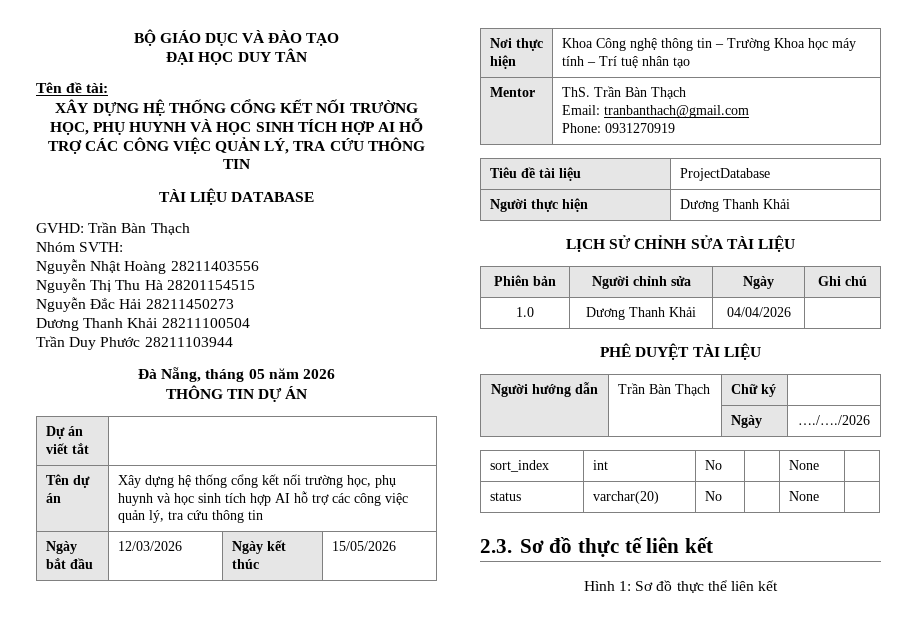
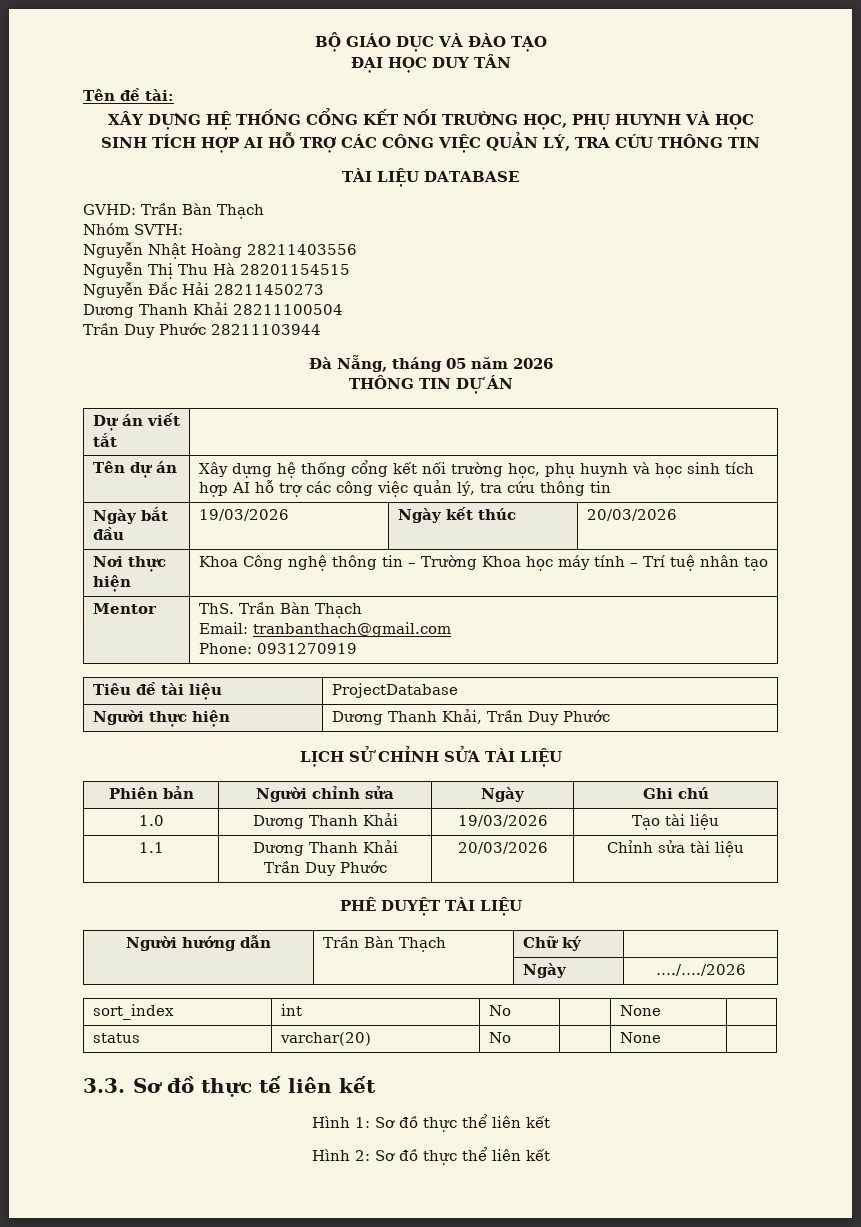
- Ngày bắt đầu | 12/03/2026 | Ngày kết thúc | 15/05/2026
+ Ngày bắt đầu | 19/03/2026 | Ngày kết thúc | 20/03/2026
- Người thực hiện | Dương Thanh Khải
+ Người thực hiện | Dương Thanh Khải, Trần Duy Phước
- 1.0 | Dương Thanh Khải | 04/04/2026 |
+ 1.0 | Dương Thanh Khải | 19/03/2026 | Tạo tài liệu
+ 1.1 | Dương Thanh Khải
+ Trần Duy Phước | 20/03/2026 | Chỉnh sửa tài liệu
- 2.3. Sơ đồ thực tế liên kết
+ 3.3. Sơ đồ thực tế liên kết
+ Hình 2: Sơ đồ thực thể liên kết

